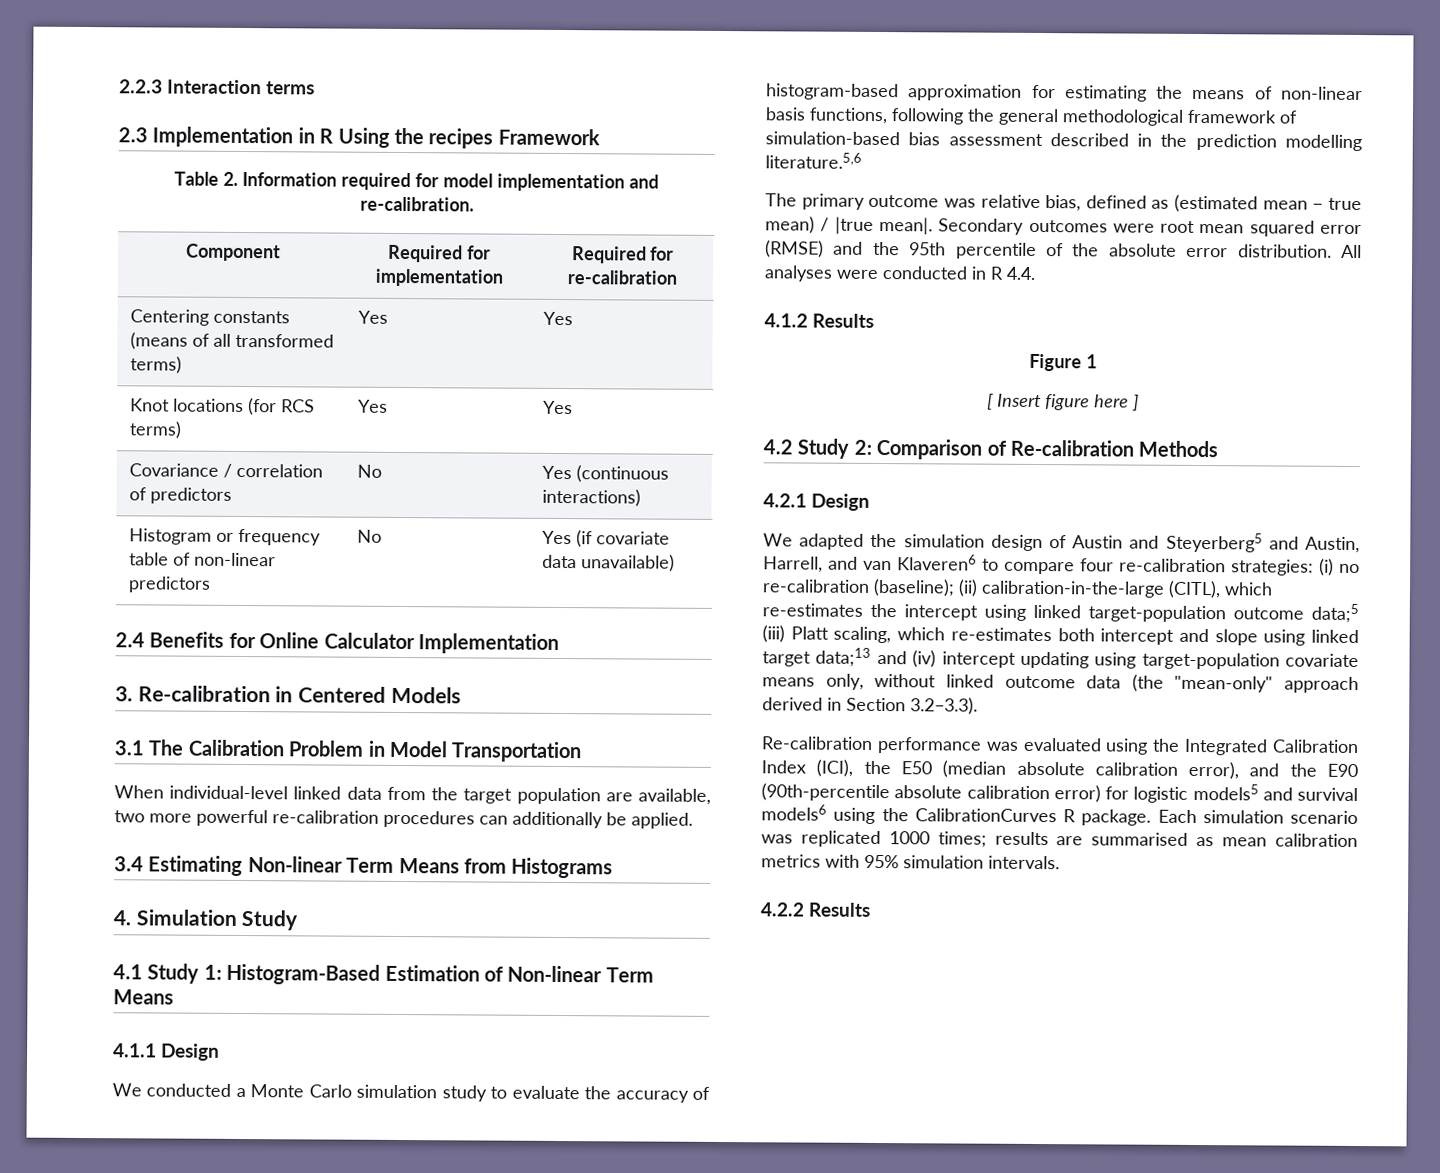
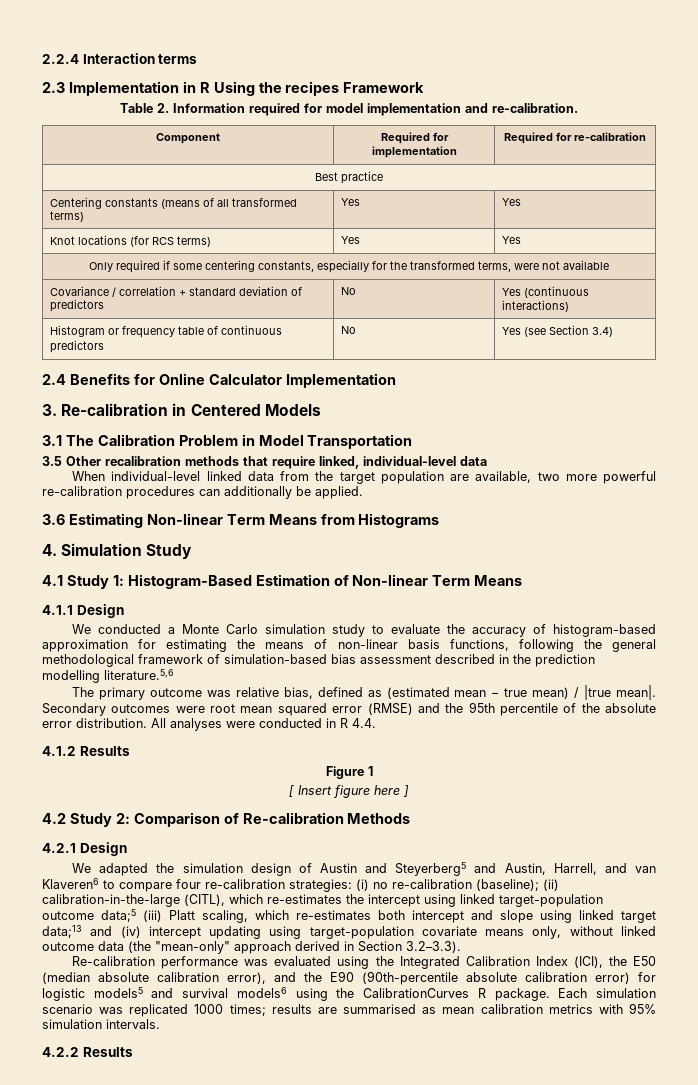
- 2.2.3 Interaction terms
+ 2.2.4 Interaction terms
+ Best practice
+ Only required if some centering constants, especially for the transformed terms, were not available
- Covariance / correlation of predictors | No | Yes (continuous interactions)
+ Covariance / correlation + standard deviation of predictors | No | Yes (continuous interactions)
- Histogram or frequency table of non-linear predictors | No | Yes (if covariate data unavailable)
+ Histogram or frequency table of continuous predictors | No | Yes (see Section 3.4)
+ 3.5 Other recalibration methods that require linked, individual-level data
- 3.4 Estimating Non-linear Term Means from Histograms
+ 3.6 Estimating Non-linear Term Means from Histograms

